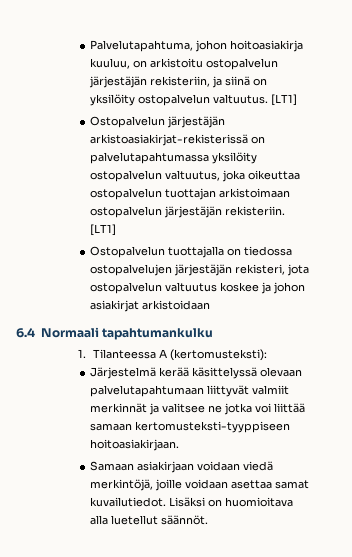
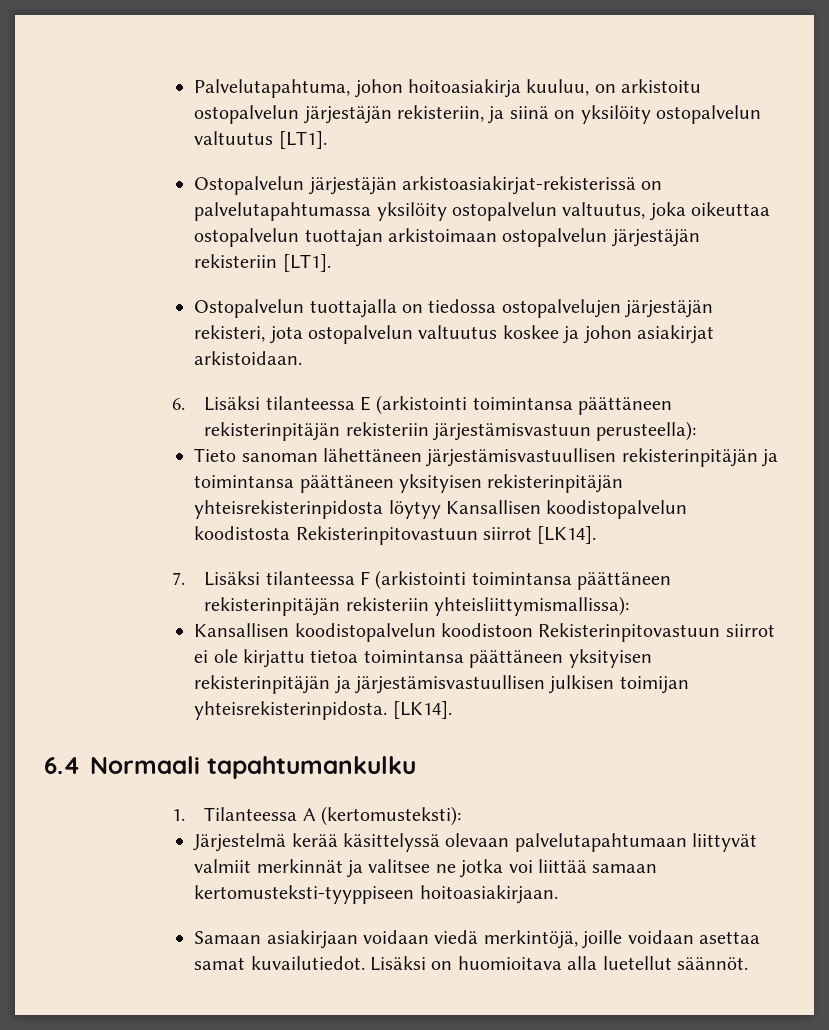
- Palvelutapahtuma, johon hoitoasiakirja kuuluu, on arkistoitu ostopalvelun järjestäjän rekisteriin, ja siinä on yksilöity ostopalvelun valtuutus. [LT1]
+ Palvelutapahtuma, johon hoitoasiakirja kuuluu, on arkistoitu ostopalvelun järjestäjän rekisteriin, ja siinä on yksilöity ostopalvelun valtuutus [LT1].
- Ostopalvelun järjestäjän arkistoasiakirjat-rekisterissä on palvelutapahtumassa yksilöity ostopalvelun valtuutus, joka oikeuttaa ostopalvelun tuottajan arkistoimaan ostopalvelun järjestäjän rekisteriin. [LT1]
+ Ostopalvelun järjestäjän arkistoasiakirjat-rekisterissä on palvelutapahtumassa yksilöity ostopalvelun valtuutus, joka oikeuttaa ostopalvelun tuottajan arkistoimaan ostopalvelun järjestäjän rekisteriin [LT1].
- Ostopalvelun tuottajalla on tiedossa ostopalvelujen järjestäjän rekisteri, jota ostopalvelun valtuutus koskee ja johon asiakirjat arkistoidaan
+ Ostopalvelun tuottajalla on tiedossa ostopalvelujen järjestäjän rekisteri, jota ostopalvelun valtuutus koskee ja johon asiakirjat arkistoidaan.
+ 6. Lisäksi tilanteessa E (arkistointi toimintansa päättäneen rekisterinpitäjän rekisteriin järjestämisvastuun perusteella):
+ Tieto sanoman lähettäneen järjestämisvastuullisen rekisterinpitäjän ja toimintansa päättäneen yksityisen rekisterinpitäjän yhteisrekisterinpidosta löytyy Kansallisen koodistopalvelun koodistosta Rekisterinpitovastuun siirrot [LK14].
+ 7. Lisäksi tilanteessa F (arkistointi toimintansa päättäneen rekisterinpitäjän rekisteriin yhteisliittymismallissa):
+ Kansallisen koodistopalvelun koodistoon Rekisterinpitovastuun siirrot ei ole kirjattu tietoa toimintansa päättäneen yksityisen rekisterinpitäjän ja järjestämisvastuullisen julkisen toimijan yhteisrekisterinpidosta. [LK14].

